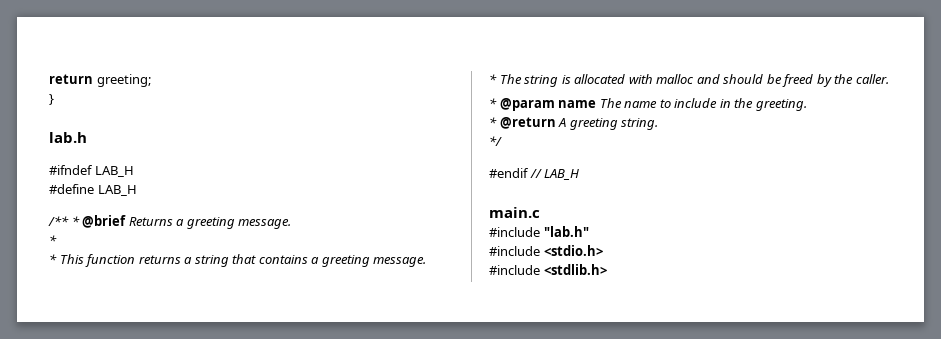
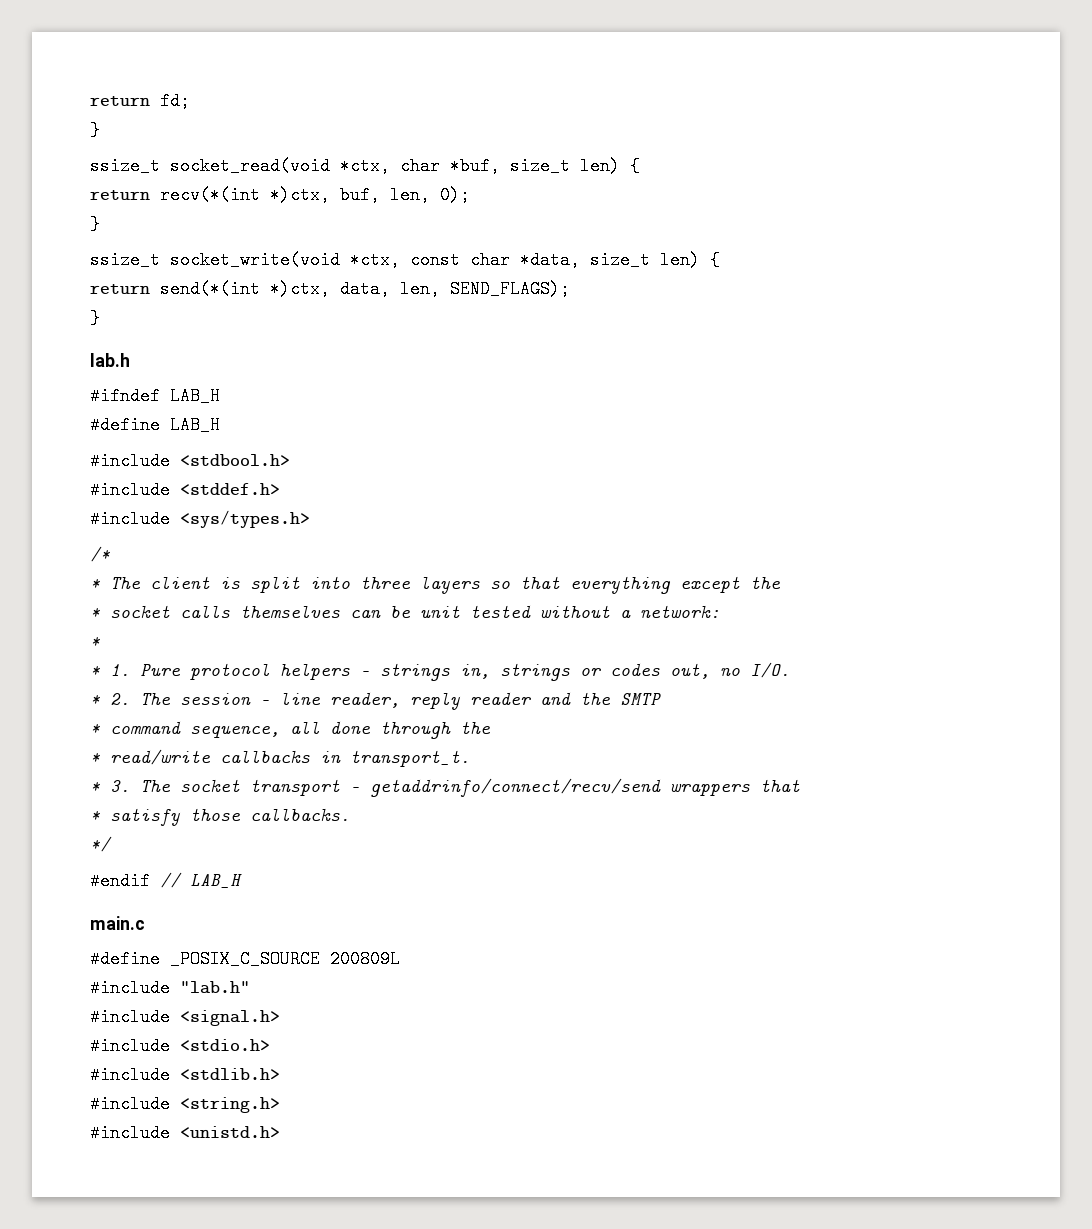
- return greeting;
+ return fd;
+ }
+ ssize_t socket_read(void *ctx, char *buf, size_t len) {
+ return recv(*(int *)ctx, buf, len, 0);
+ }
+ ssize_t socket_write(void *ctx, const char *data, size_t len) {
+ return send(*(int *)ctx, data, len, SEND_FLAGS);
- /** * @brief Returns a greeting message.
+ #include <stdbool.h>
+ #include <stddef.h>
+ #include <sys/types.h>
+ /*
+ * The client is split into three layers so that everything except the
+ * socket calls themselves can be unit tested without a network:
  *
- * This function returns a string that contains a greeting message.
- * The string is allocated with malloc and should be freed by the caller.
- * @param name The name to include in the greeting.
- * @return A greeting string.
+ * 1. Pure protocol helpers - strings in, strings or codes out, no I/O.
+ * 2. The session - line reader, reply reader and the SMTP
+ * command sequence, all done through the
+ * read/write callbacks in transport_t.
+ * 3. The socket transport - getaddrinfo/connect/recv/send wrappers that
+ * satisfy those callbacks.
+ #define _POSIX_C_SOURCE 200809L
+ #include <signal.h>
+ #include <string.h>
+ #include <unistd.h>

